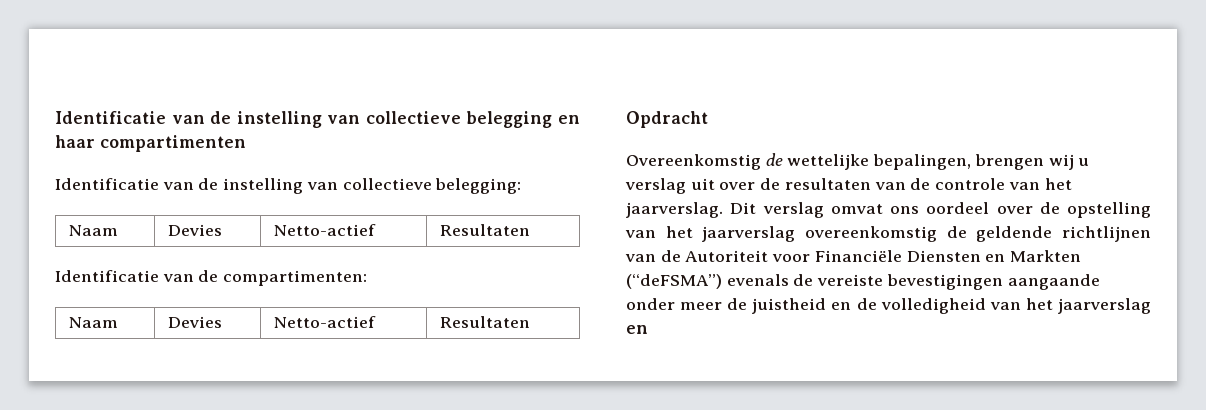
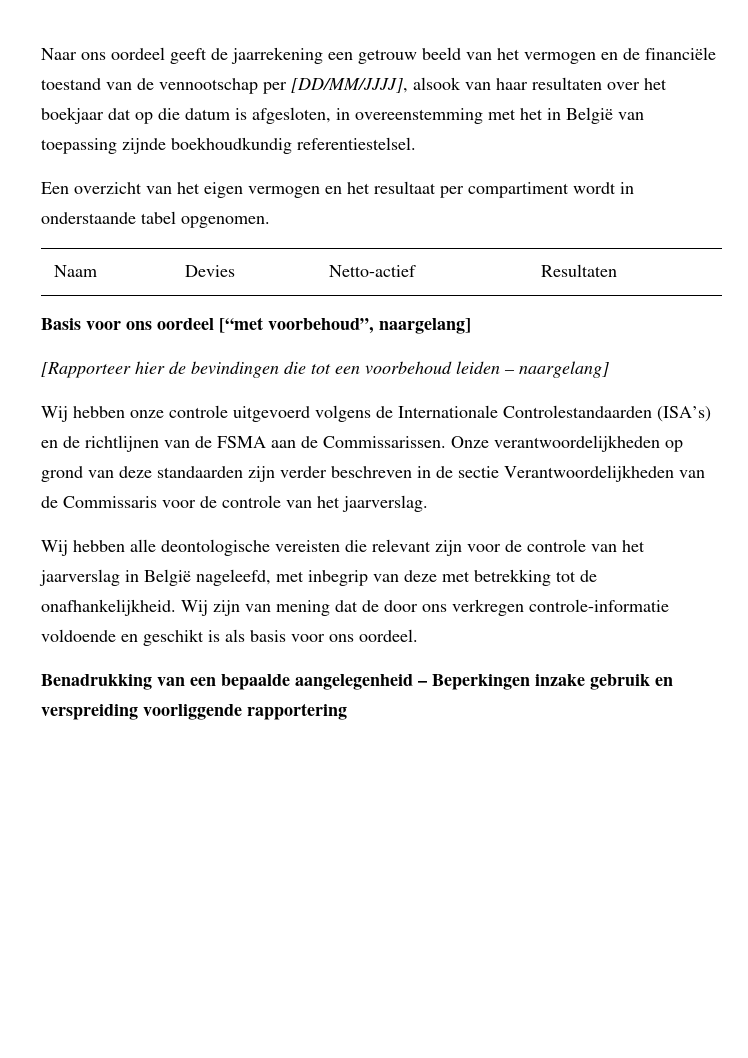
- Identificatie van de instelling van collectieve belegging en haar compartimenten
- Identificatie van de instelling van collectieve belegging:
+ Naar ons oordeel geeft de jaarrekening een getrouw beeld van het vermogen en de financiële toestand van de vennootschap per [DD/MM/JJJJ], alsook van haar resultaten over het boekjaar dat op die datum is afgesloten, in overeenstemming met het in België van toepassing zijnde boekhoudkundig referentiestelsel.
+ Een overzicht van het eigen vermogen en het resultaat per compartiment wordt in onderstaande tabel opgenomen.
  Naam | Devies | Netto-actief | Resultaten
- Identificatie van de compartimenten:
- Naam | Devies | Netto-actief | Resultaten
- Opdracht
- Overeenkomstig de wettelijke bepalingen, brengen wij u verslag uit over de resultaten van de controle van het jaarverslag. Dit verslag omvat ons oordeel over de opstelling van het jaarverslag overeenkomstig de geldende richtlijnen van de Autoriteit voor Financiële Diensten en Markten (“deFSMA”) evenals de vereiste bevestigingen aangaande onder meer de juistheid en de volledigheid van het jaarverslag en
+ Basis voor ons oordeel [“met voorbehoud”, naargelang]
+ [Rapporteer hier de bevindingen die tot een voorbehoud leiden – naargelang]
+ Wij hebben onze controle uitgevoerd volgens de Internationale Controlestandaarden (ISA’s) en de richtlijnen van de FSMA aan de Commissarissen. Onze verantwoordelijkheden op grond van deze standaarden zijn verder beschreven in de sectie Verantwoordelijkheden van de Commissaris voor de controle van het jaarverslag.
+ Wij hebben alle deontologische vereisten die relevant zijn voor de controle van het jaarverslag in België nageleefd, met inbegrip van deze met betrekking tot de onafhankelijkheid. Wij zijn van mening dat de door ons verkregen controle-informatie voldoende en geschikt is als basis voor ons oordeel.
+ Benadrukking van een bepaalde aangelegenheid – Beperkingen inzake gebruik en verspreiding voorliggende rapportering

